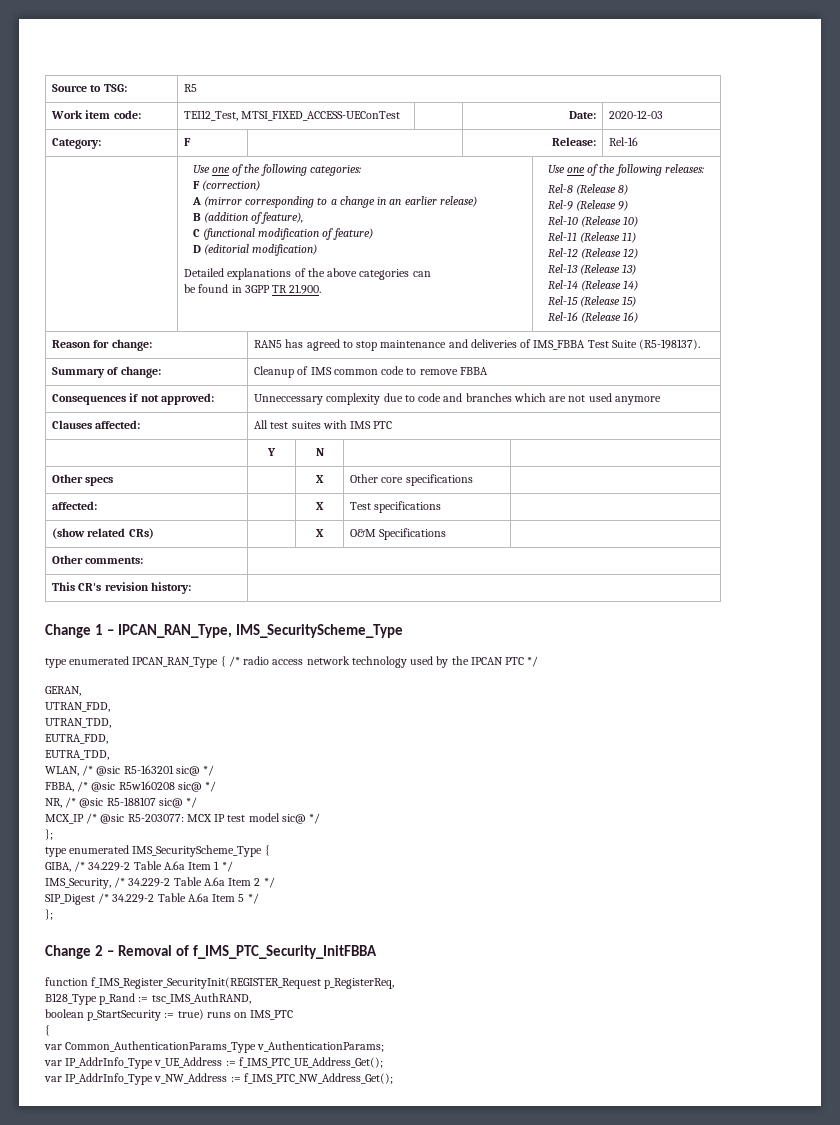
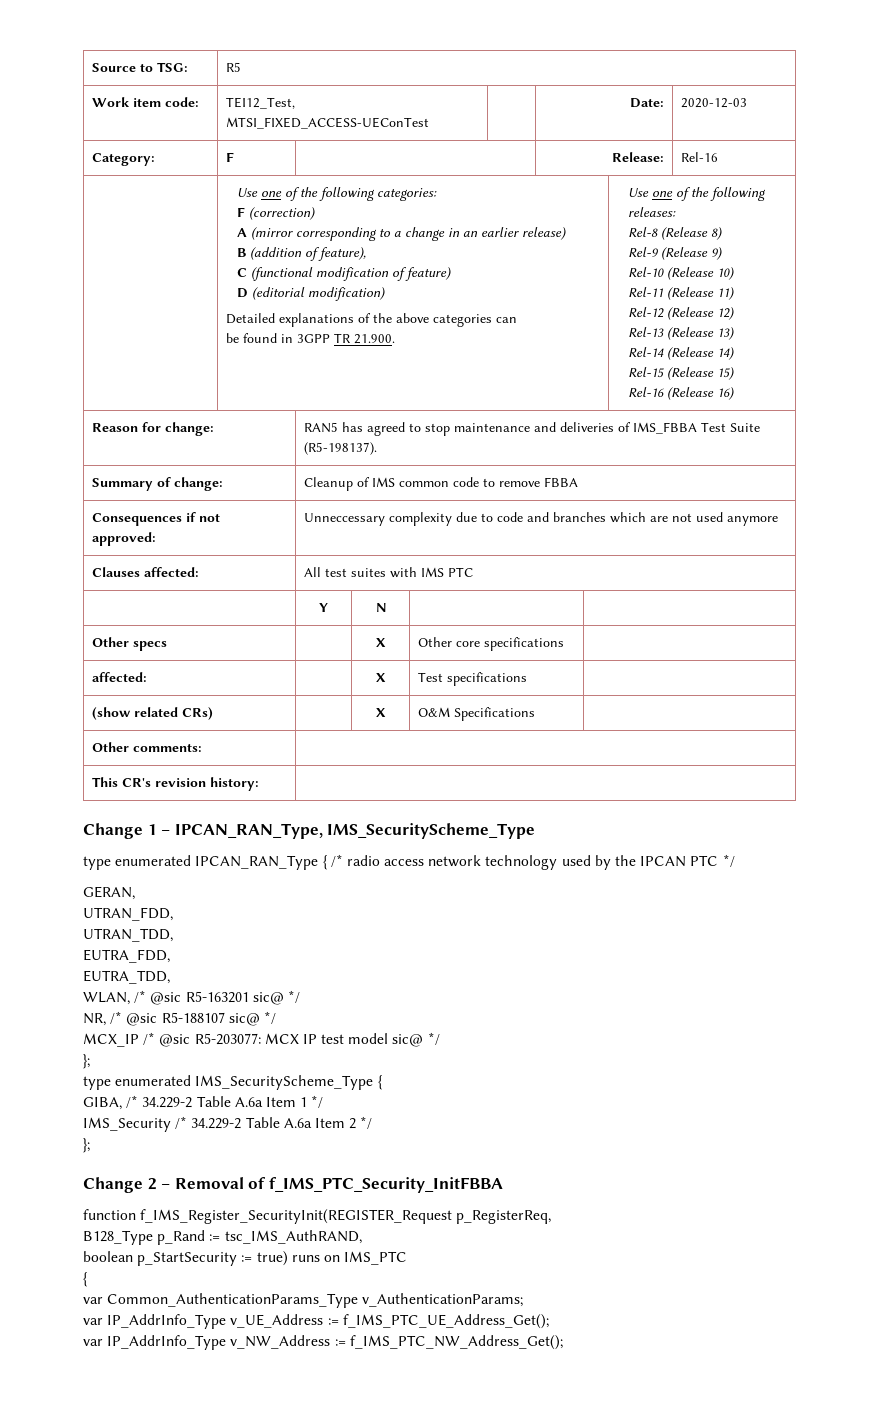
- FBBA, /* @sic R5w160208 sic@ */
- IMS_Security, /* 34.229-2 Table A.6a Item 2 */
+ IMS_Security /* 34.229-2 Table A.6a Item 2 */
- SIP_Digest /* 34.229-2 Table A.6a Item 5 */

